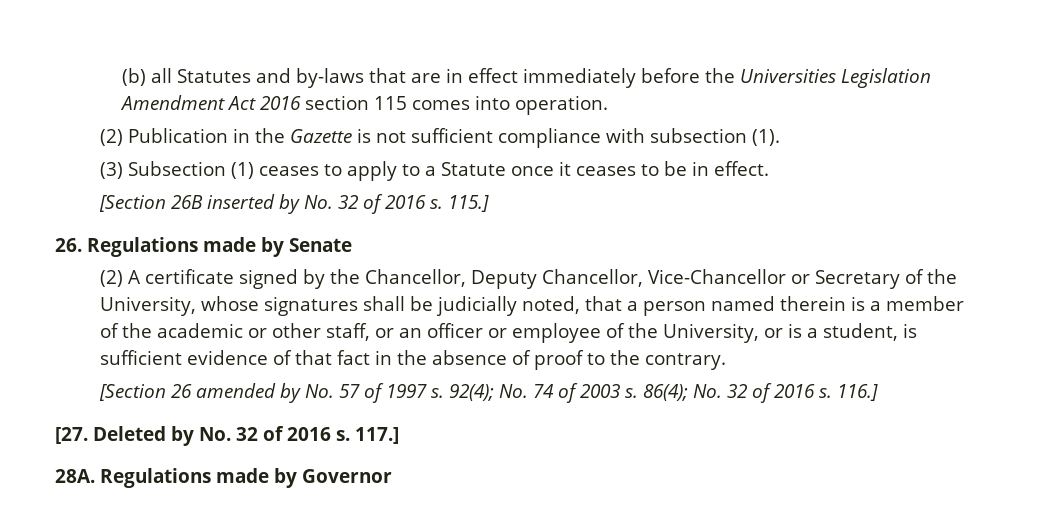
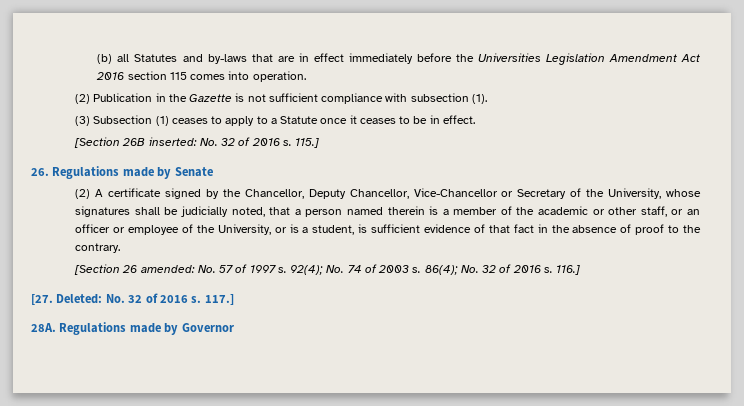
- [Section 26B inserted by No. 32 of 2016 s.
+ [Section 26B inserted: No. 32 of 2016 s.
- [Section 26 amended by No. 57 of 1997 s.
+ [Section 26 amended: No. 57 of 1997 s.
- [27. Deleted by No. 32 of 2016 s.
+ [27. Deleted: No. 32 of 2016 s.

